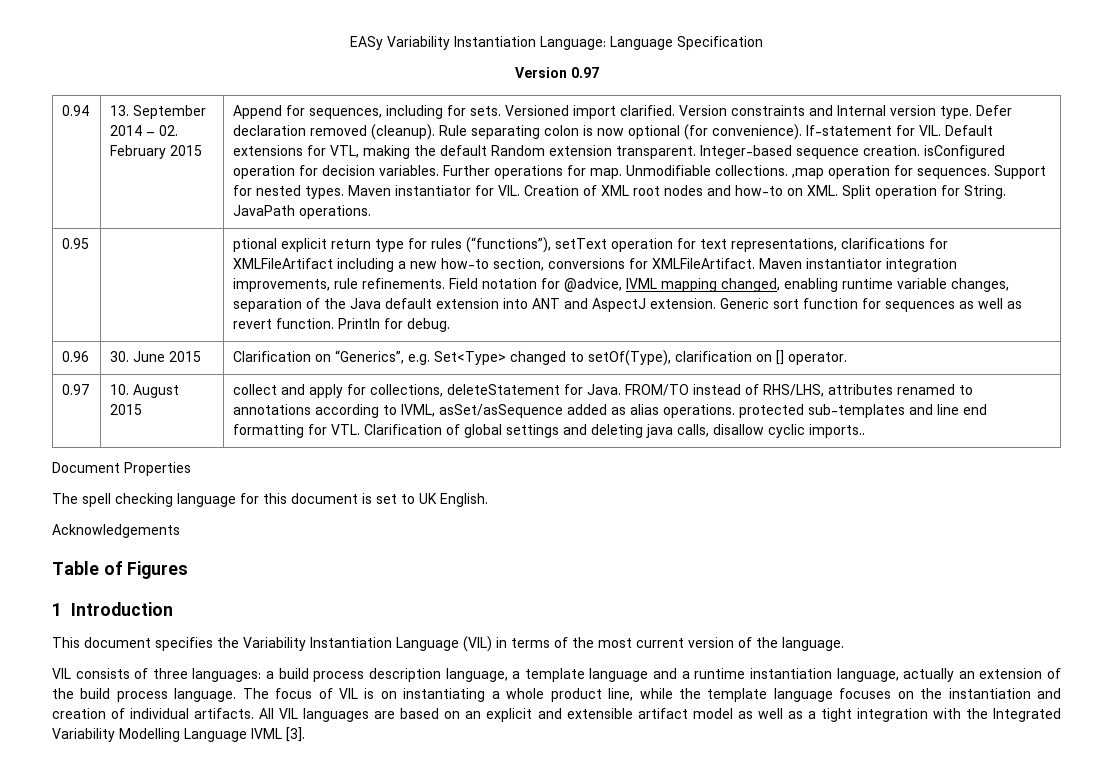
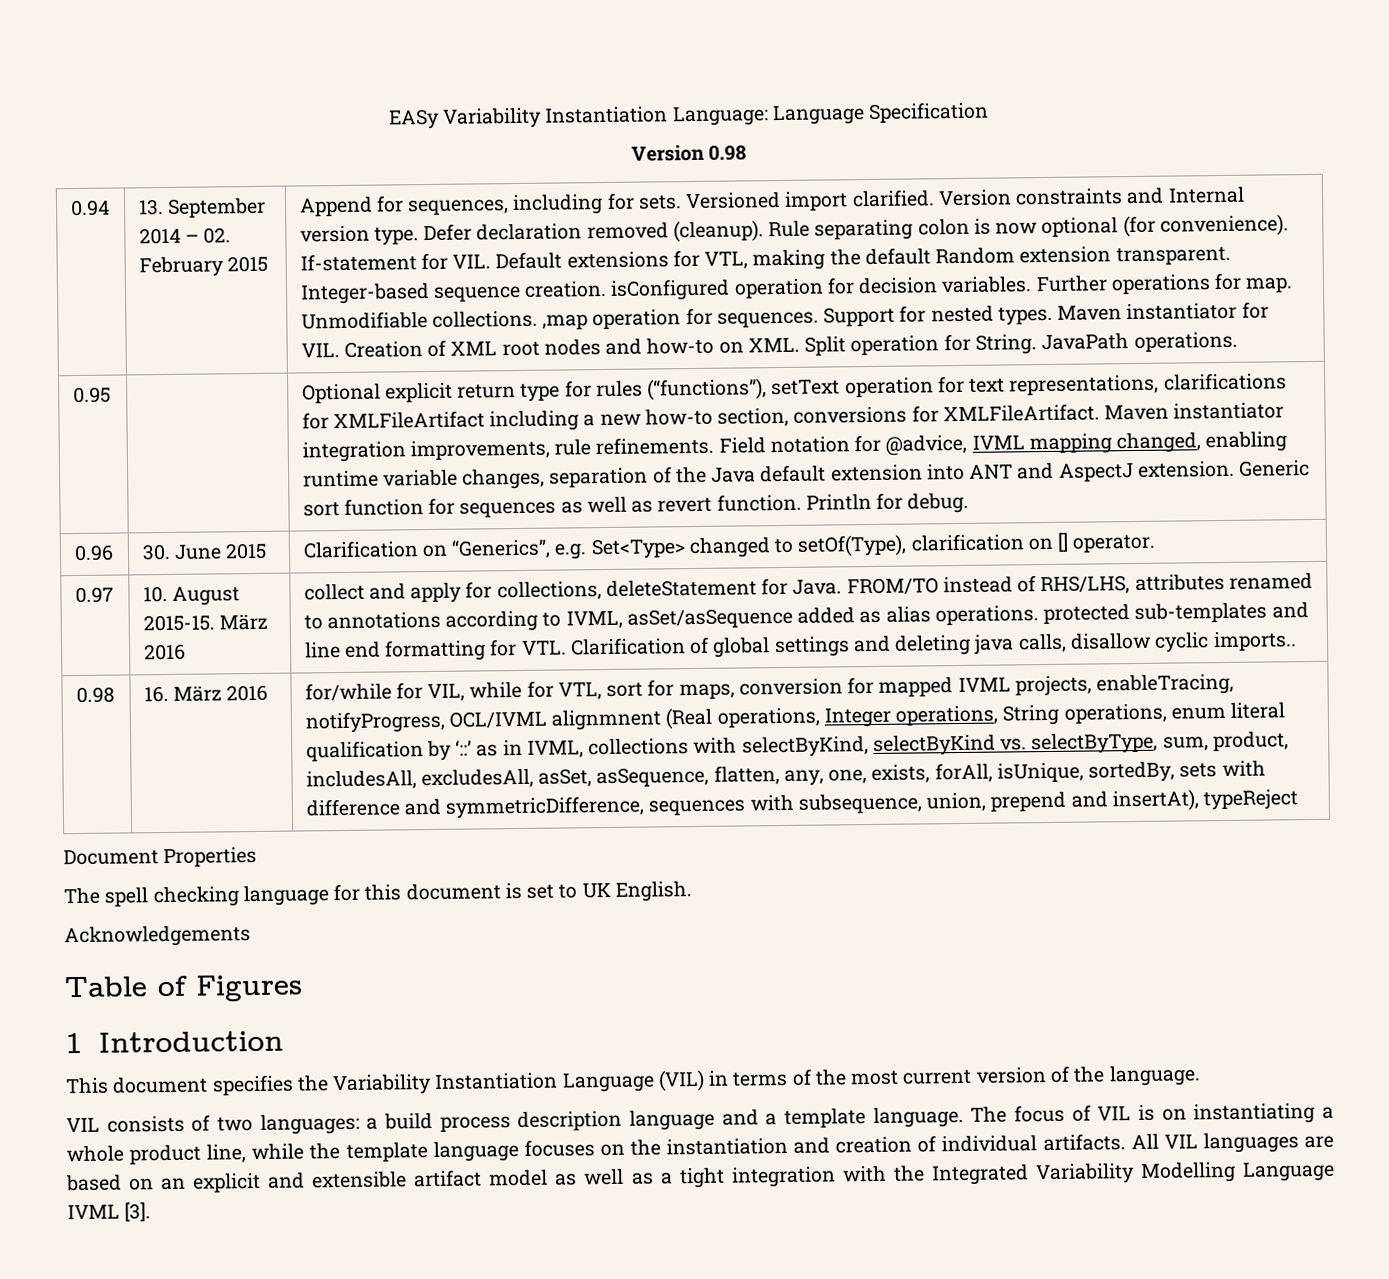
- Version 0.97
+ Version 0.98
- ptional explicit return type for rules (“functions”), setText operation for text representations, clarifications for XMLFileArtifact including a new how-to section, conversions for XMLFileArtifact.
+ Optional explicit return type for rules (“functions”), setText operation for text representations, clarifications for XMLFileArtifact including a new how-to section, conversions for XMLFileArtifact.
- 10. August 2015
+ 10. August 2015-15. März 2016
+ 0.98 | 16. März 2016 | for/while for VIL, while for VTL, sort for maps, conversion for mapped IVML projects, enableTracing, notifyProgress, OCL/IVML alignmnent (Real operations, Integer operations, String operations, enum literal qualification by ‘::’ as in IVML, collections with selectByKind, selectByKind vs. selectByType, sum, product, includesAll, excludesAll, asSet, asSequence, flatten, any, one, exists, forAll, isUnique, sortedBy, sets with difference and symmetricDifference, sequences with subsequence, union, prepend and insertAt), typeReject
- VIL consists of three languages: a build process description language, a template language and a runtime instantiation language, actually an extension of the build process language.
+ VIL consists of two languages: a build process description language and a template language.

